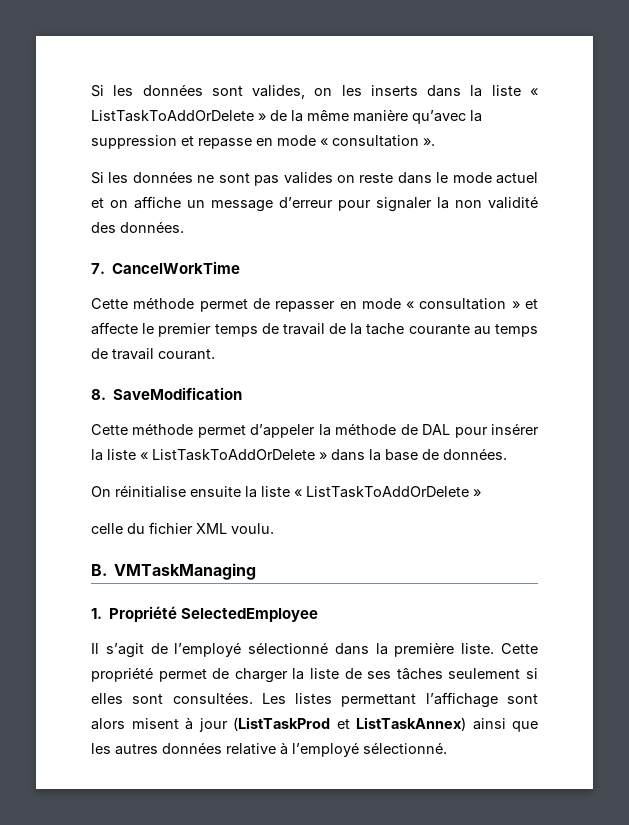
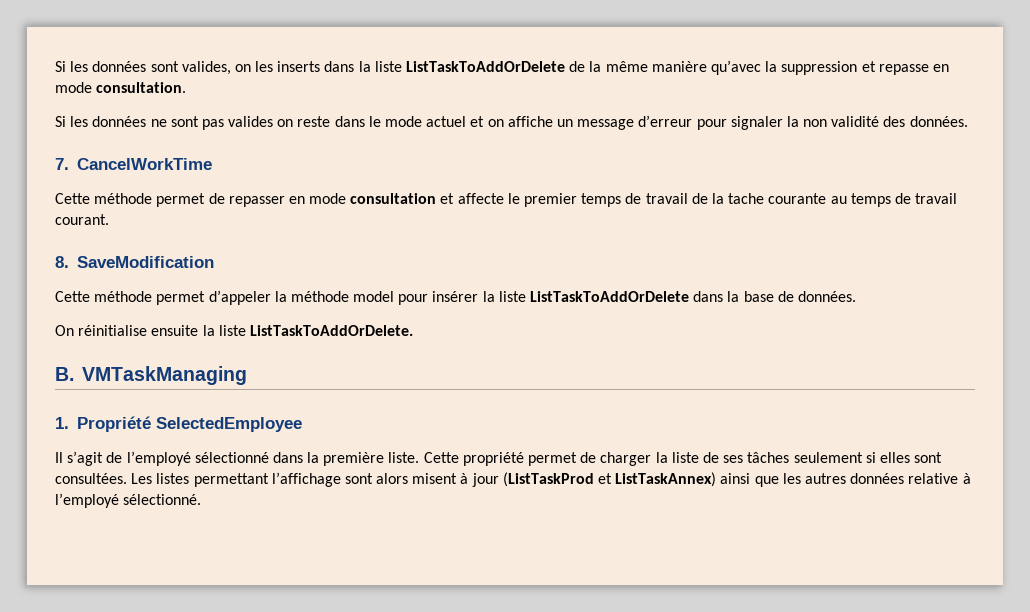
- Si les données sont valides, on les inserts dans la liste « ListTaskToAddOrDelete » de la même manière qu’avec la suppression et repasse en mode « consultation ».
+ Si les données sont valides, on les inserts dans la liste ListTaskToAddOrDelete de la même manière qu’avec la suppression et repasse en mode consultation.
- Cette méthode permet de repasser en mode « consultation » et affecte le premier temps de travail de la tache courante au temps de travail courant.
+ Cette méthode permet de repasser en mode consultation et affecte le premier temps de travail de la tache courante au temps de travail courant.
- Cette méthode permet d’appeler la méthode de DAL pour insérer la liste « ListTaskToAddOrDelete » dans la base de données.
+ Cette méthode permet d’appeler la méthode model pour insérer la liste ListTaskToAddOrDelete dans la base de données.
- On réinitialise ensuite la liste « ListTaskToAddOrDelete »
- celle du fichier XML voulu.
+ On réinitialise ensuite la liste ListTaskToAddOrDelete.

